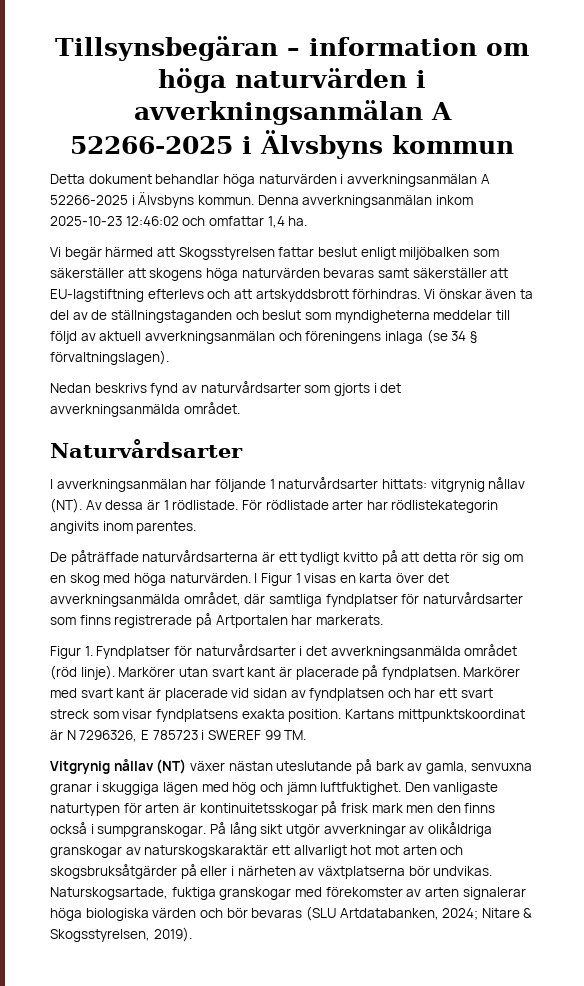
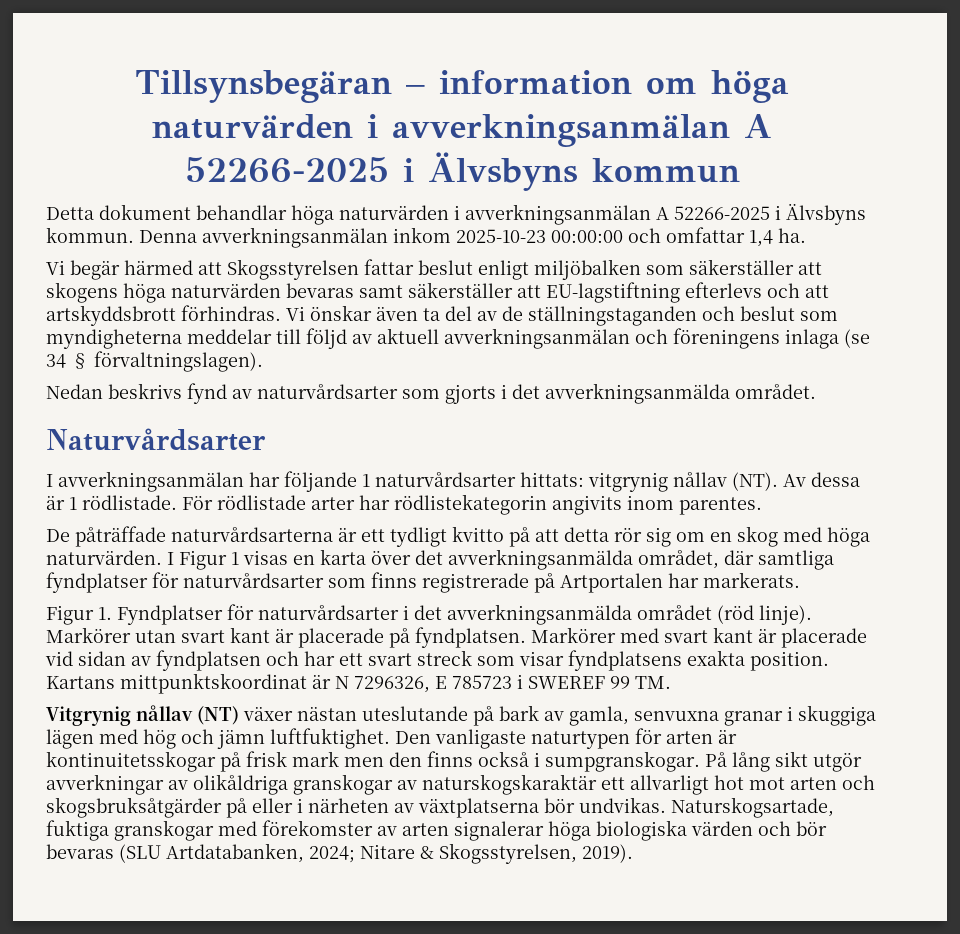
- Denna avverkningsanmälan inkom 2025-10-23 12:46:02 och omfattar 1,4 ha.
+ Denna avverkningsanmälan inkom 2025-10-23 00:00:00 och omfattar 1,4 ha.

